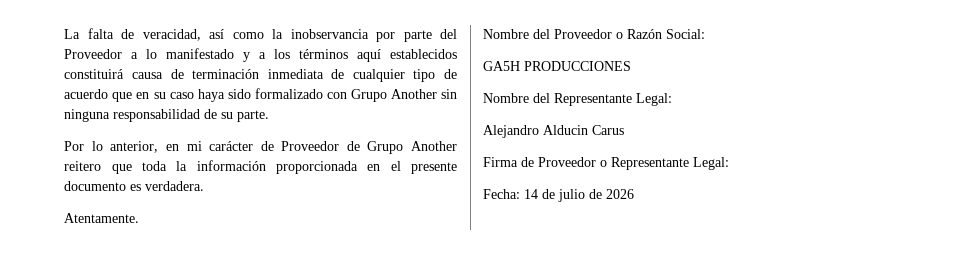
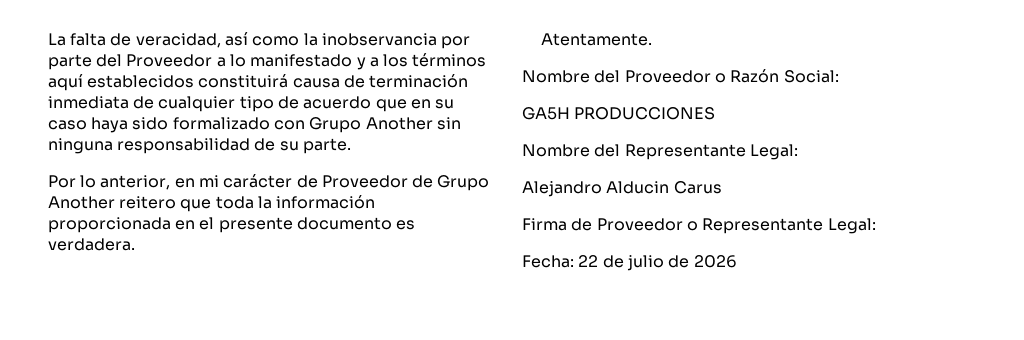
- Fecha: 14 de julio de 2026
+ Fecha: 22 de julio de 2026

